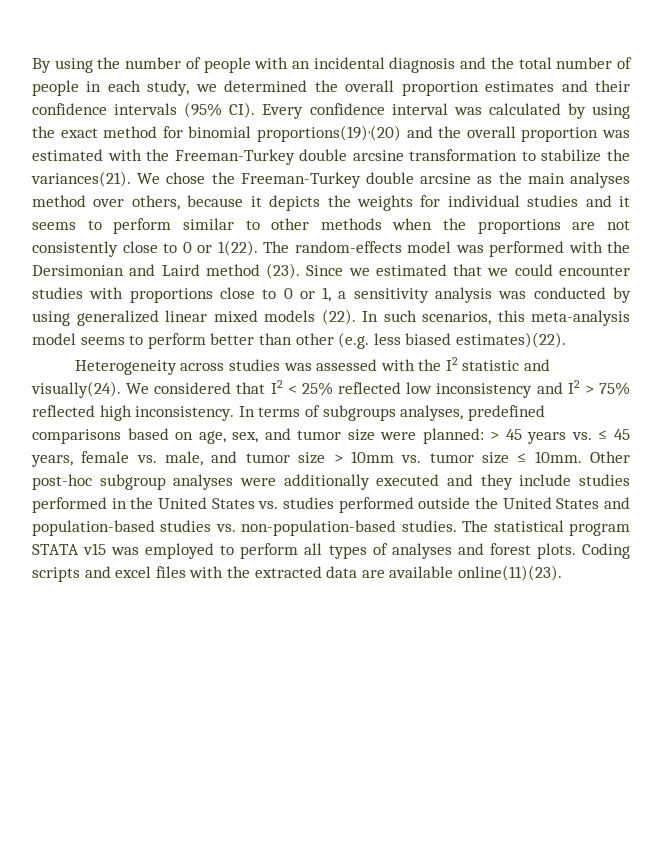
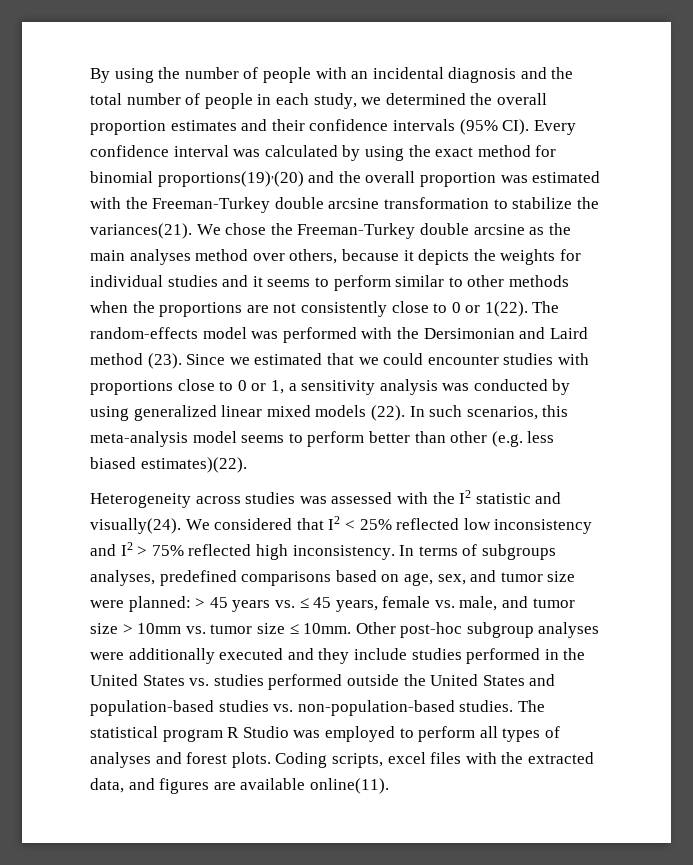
- The statistical program STATA v15 was employed to perform all types of analyses and forest plots.
+ The statistical program R Studio was employed to perform all types of analyses and forest plots.
- Coding scripts and excel files with the extracted data are available online(11)(23).
+ Coding scripts, excel files with the extracted data, and figures are available online(11).

